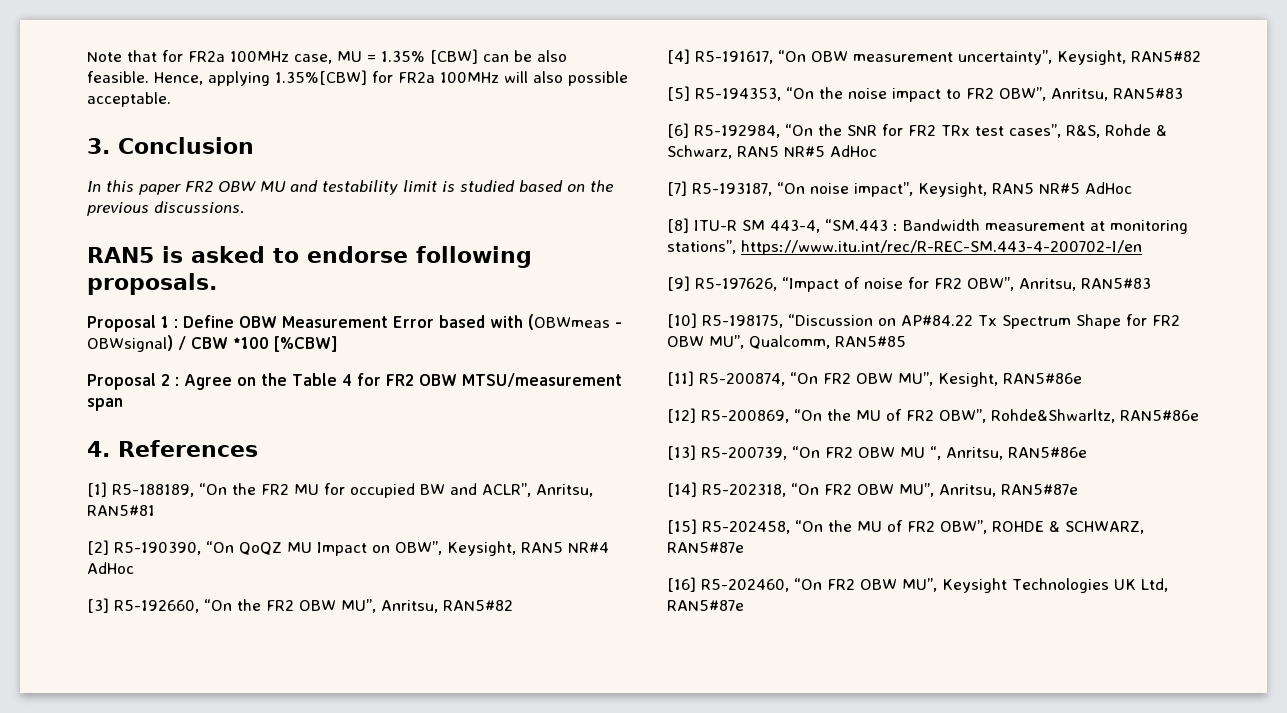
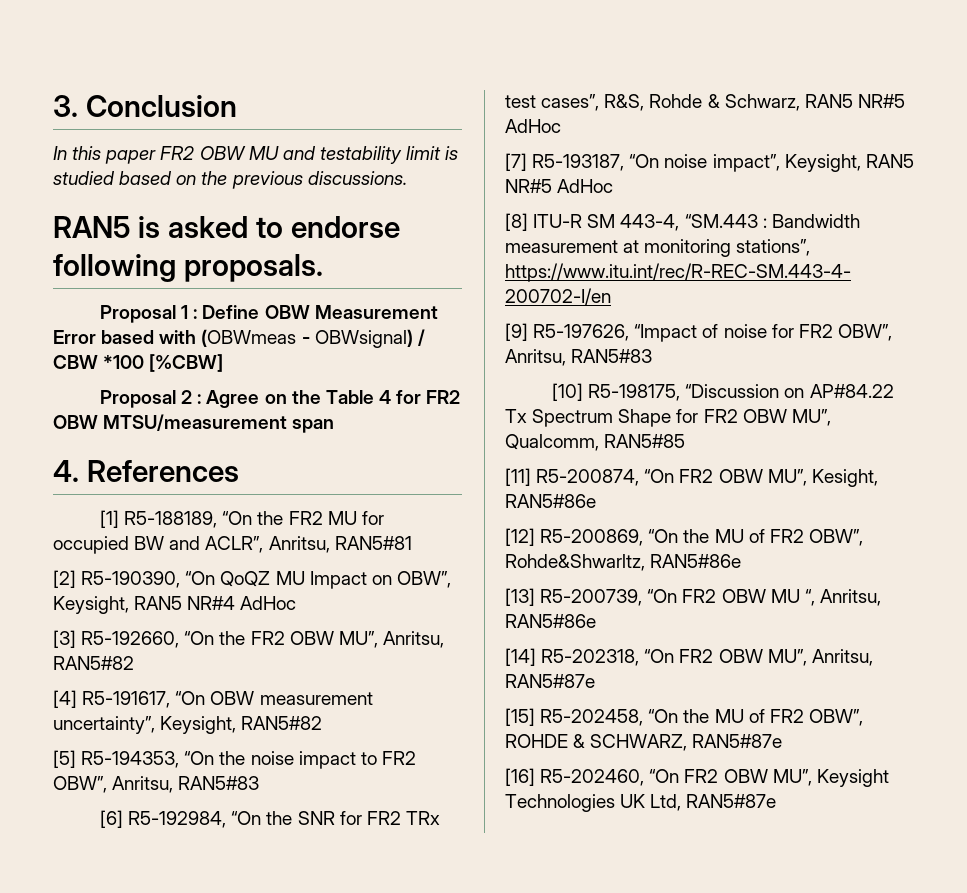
- Note that for FR2a 100MHz case, MU = 1.35% [CBW] can be also feasible. Hence, applying 1.35%[CBW] for FR2a 100MHz will also possible acceptable.

